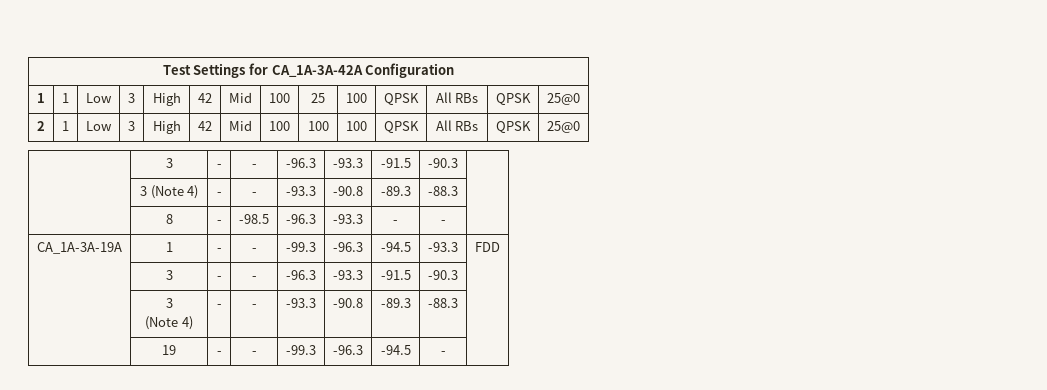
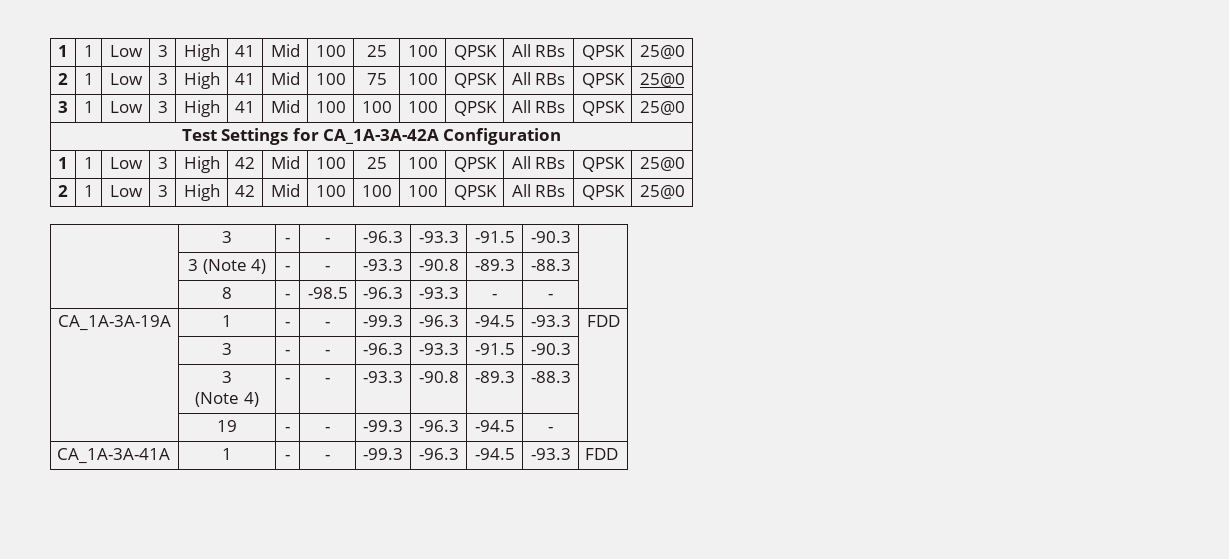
+ 1 | 1 | Low | 3 | High | 41 | Mid | 100 | 25 | 100 | QPSK | All RBs | QPSK | 25@0
+ 2 | 1 | Low | 3 | High | 41 | Mid | 100 | 75 | 100 | QPSK | All RBs | QPSK | 25@0
+ 3 | 1 | Low | 3 | High | 41 | Mid | 100 | 100 | 100 | QPSK | All RBs | QPSK | 25@0
+ CA_1A-3A-41A | 1 | - | - | -99.3 | -96.3 | -94.5 | -93.3 | FDD

